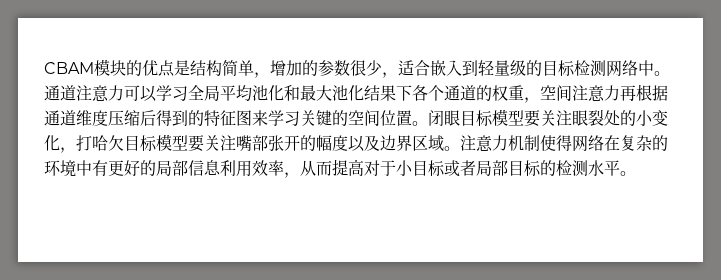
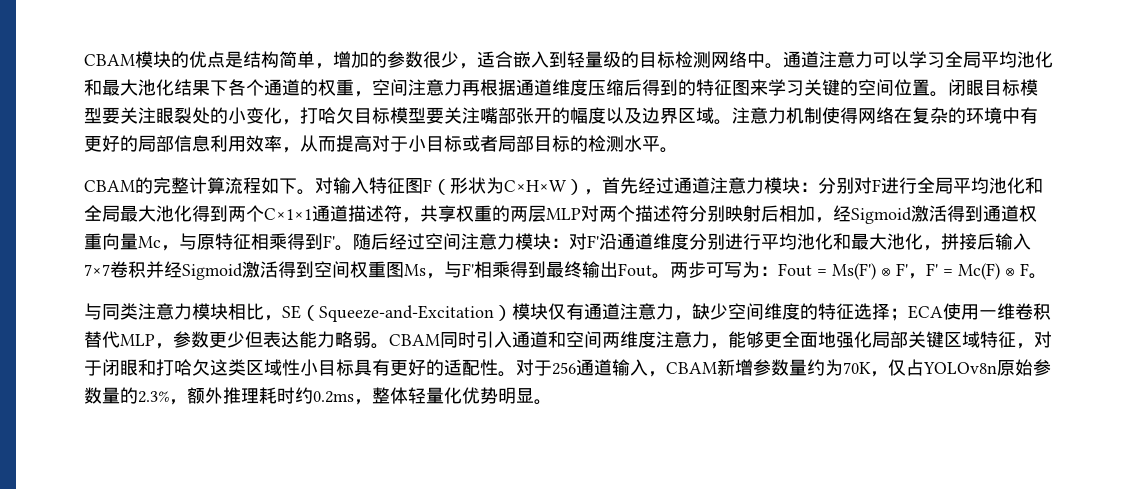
+ CBAM的完整计算流程如下。对输入特征图F（形状为C×H×W），首先经过通道注意力模块：分别对F进行全局平均池化和全局最大池化得到两个C×1×1通道描述符，共享权重的两层MLP对两个描述符分别映射后相加，经Sigmoid激活得到通道权重向量Mc，与原特征相乘得到F'。随后经过空间注意力模块：对F'沿通道维度分别进行平均池化和最大池化，拼接后输入7×7卷积并经Sigmoid激活得到空间权重图Ms，与F'相乘得到最终输出Fout。两步可写为：Fout = Ms(F') ⊗ F'，F' = Mc(F) ⊗ F。
+ 与同类注意力模块相比，SE（Squeeze-and-Excitation）模块仅有通道注意力，缺少空间维度的特征选择；ECA使用一维卷积替代MLP，参数更少但表达能力略弱。CBAM同时引入通道和空间两维度注意力，能够更全面地强化局部关键区域特征，对于闭眼和打哈欠这类区域性小目标具有更好的适配性。对于256通道输入，CBAM新增参数量约为70K，仅占YOLOv8n原始参数量的2.3%，额外推理耗时约0.2ms，整体轻量化优势明显。

